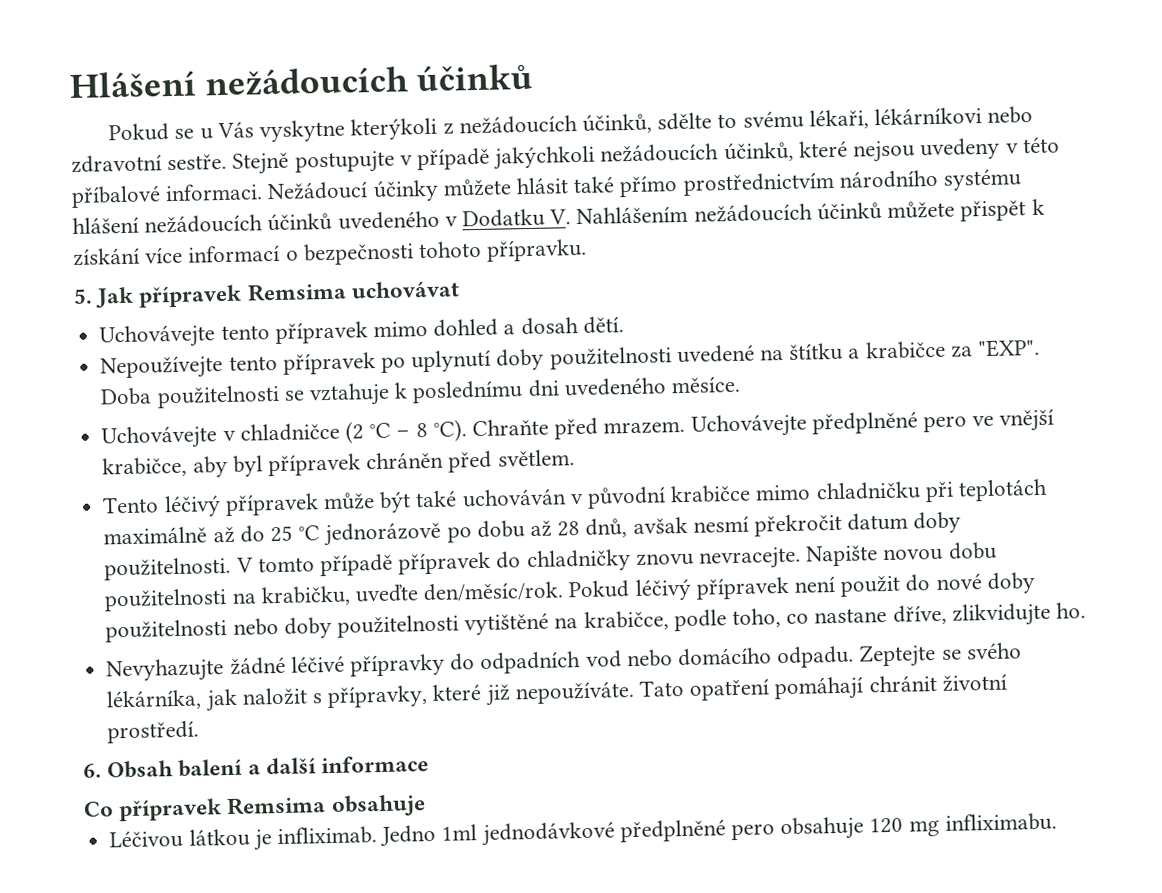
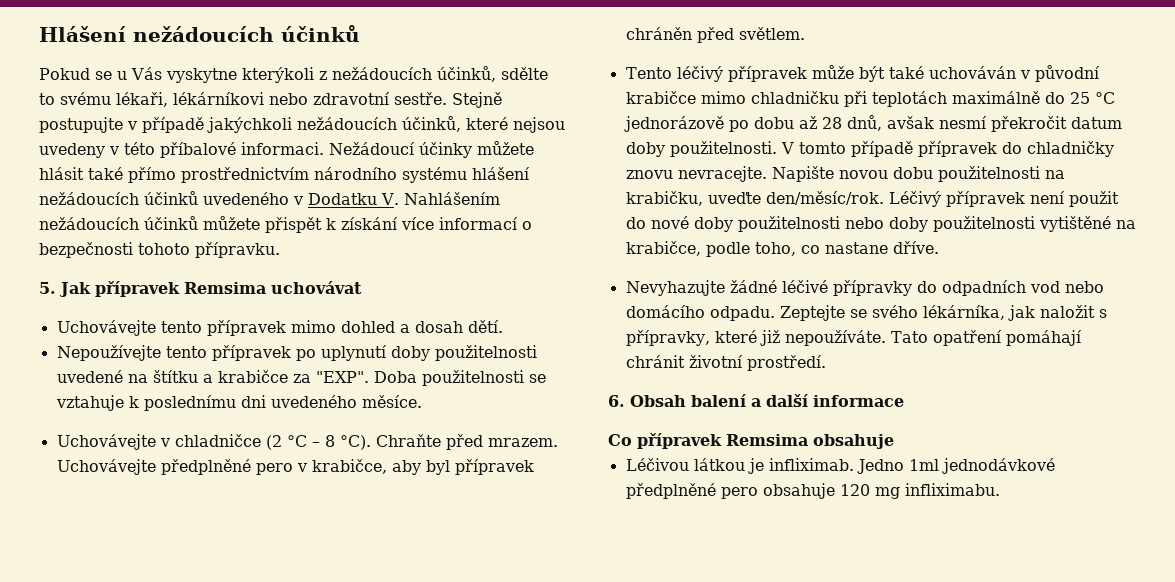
- Uchovávejte předplněné pero ve vnější krabičce, aby byl přípravek chráněn před světlem.
+ Uchovávejte předplněné pero v krabičce, aby byl přípravek chráněn před světlem.
- Tento léčivý přípravek může být také uchováván v původní krabičce mimo chladničku při teplotách maximálně až do 25 °C jednorázově po dobu až 28 dnů, avšak nesmí překročit datum doby použitelnosti.
+ Tento léčivý přípravek může být také uchováván v původní krabičce mimo chladničku při teplotách maximálně do 25 °C jednorázově po dobu až 28 dnů, avšak nesmí překročit datum doby použitelnosti.
- Pokud léčivý přípravek není použit do nové doby použitelnosti nebo doby použitelnosti vytištěné na krabičce, podle toho, co nastane dříve, zlikvidujte ho.
+ Léčivý přípravek není použit do nové doby použitelnosti nebo doby použitelnosti vytištěné na krabičce, podle toho, co nastane dříve.

